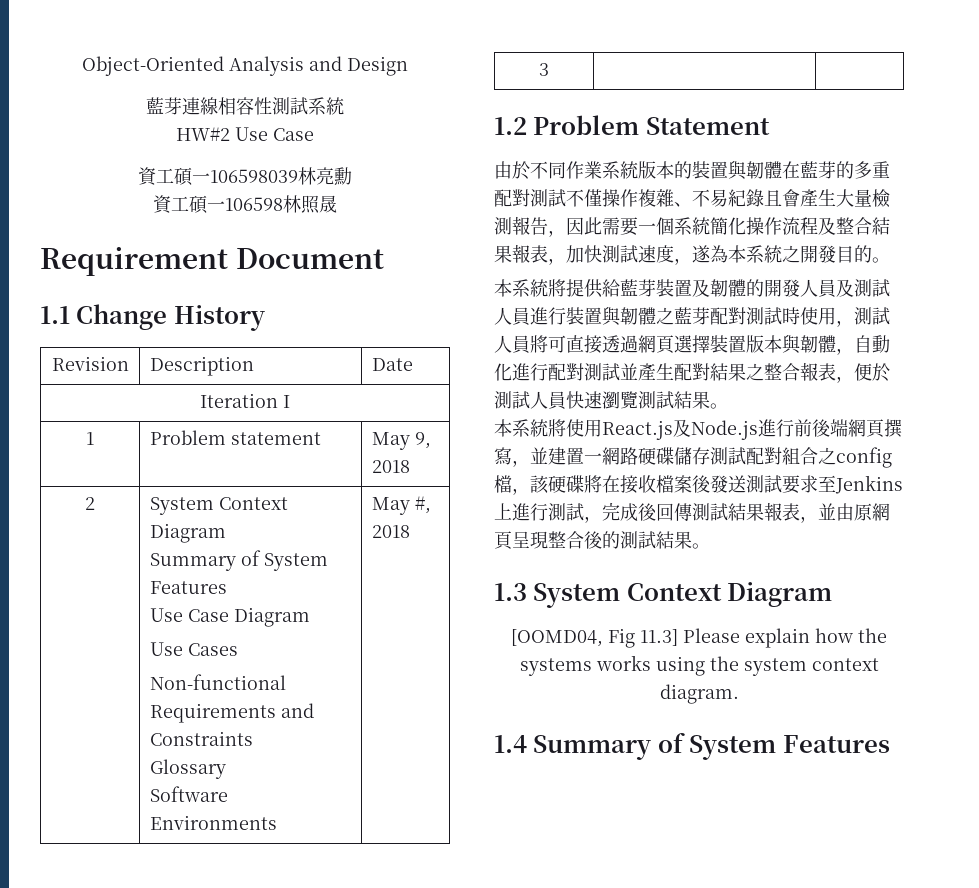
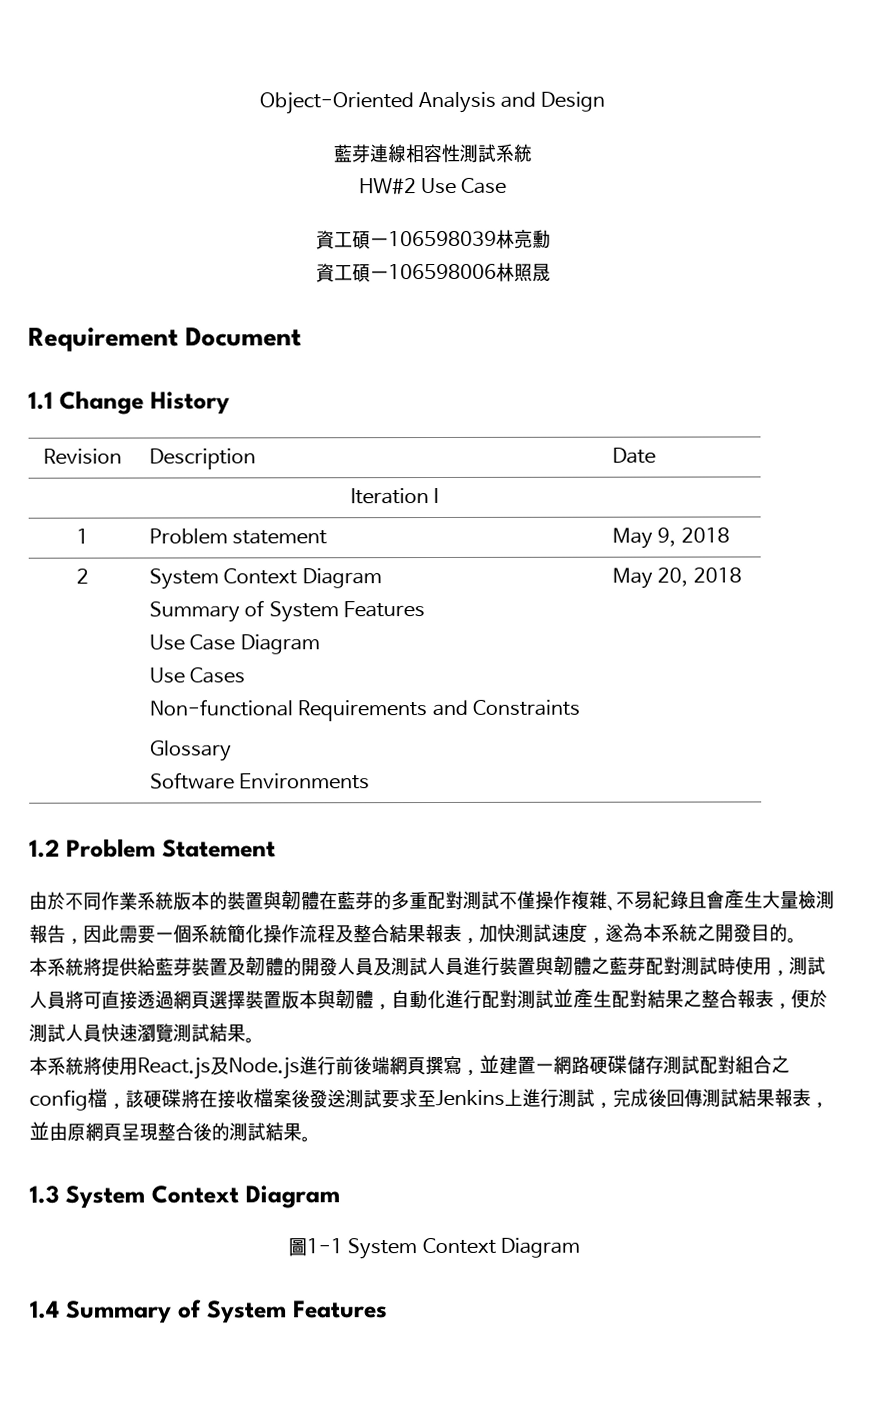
- 資工碩一106598林照晟
+ 資工碩一106598006林照晟
  2 | System Context Diagram
  Summary of System Features
  Use Case Diagram
  Use Cases
  Non-functional Requirements and Constraints
  Glossary
- Software Environments | May #, 2018
- 3 | |
+ Software Environments | May 20, 2018
- [OOMD04, Fig 11.3] Please explain how the systems works using the system context diagram.
+ 圖1-1 System Context Diagram

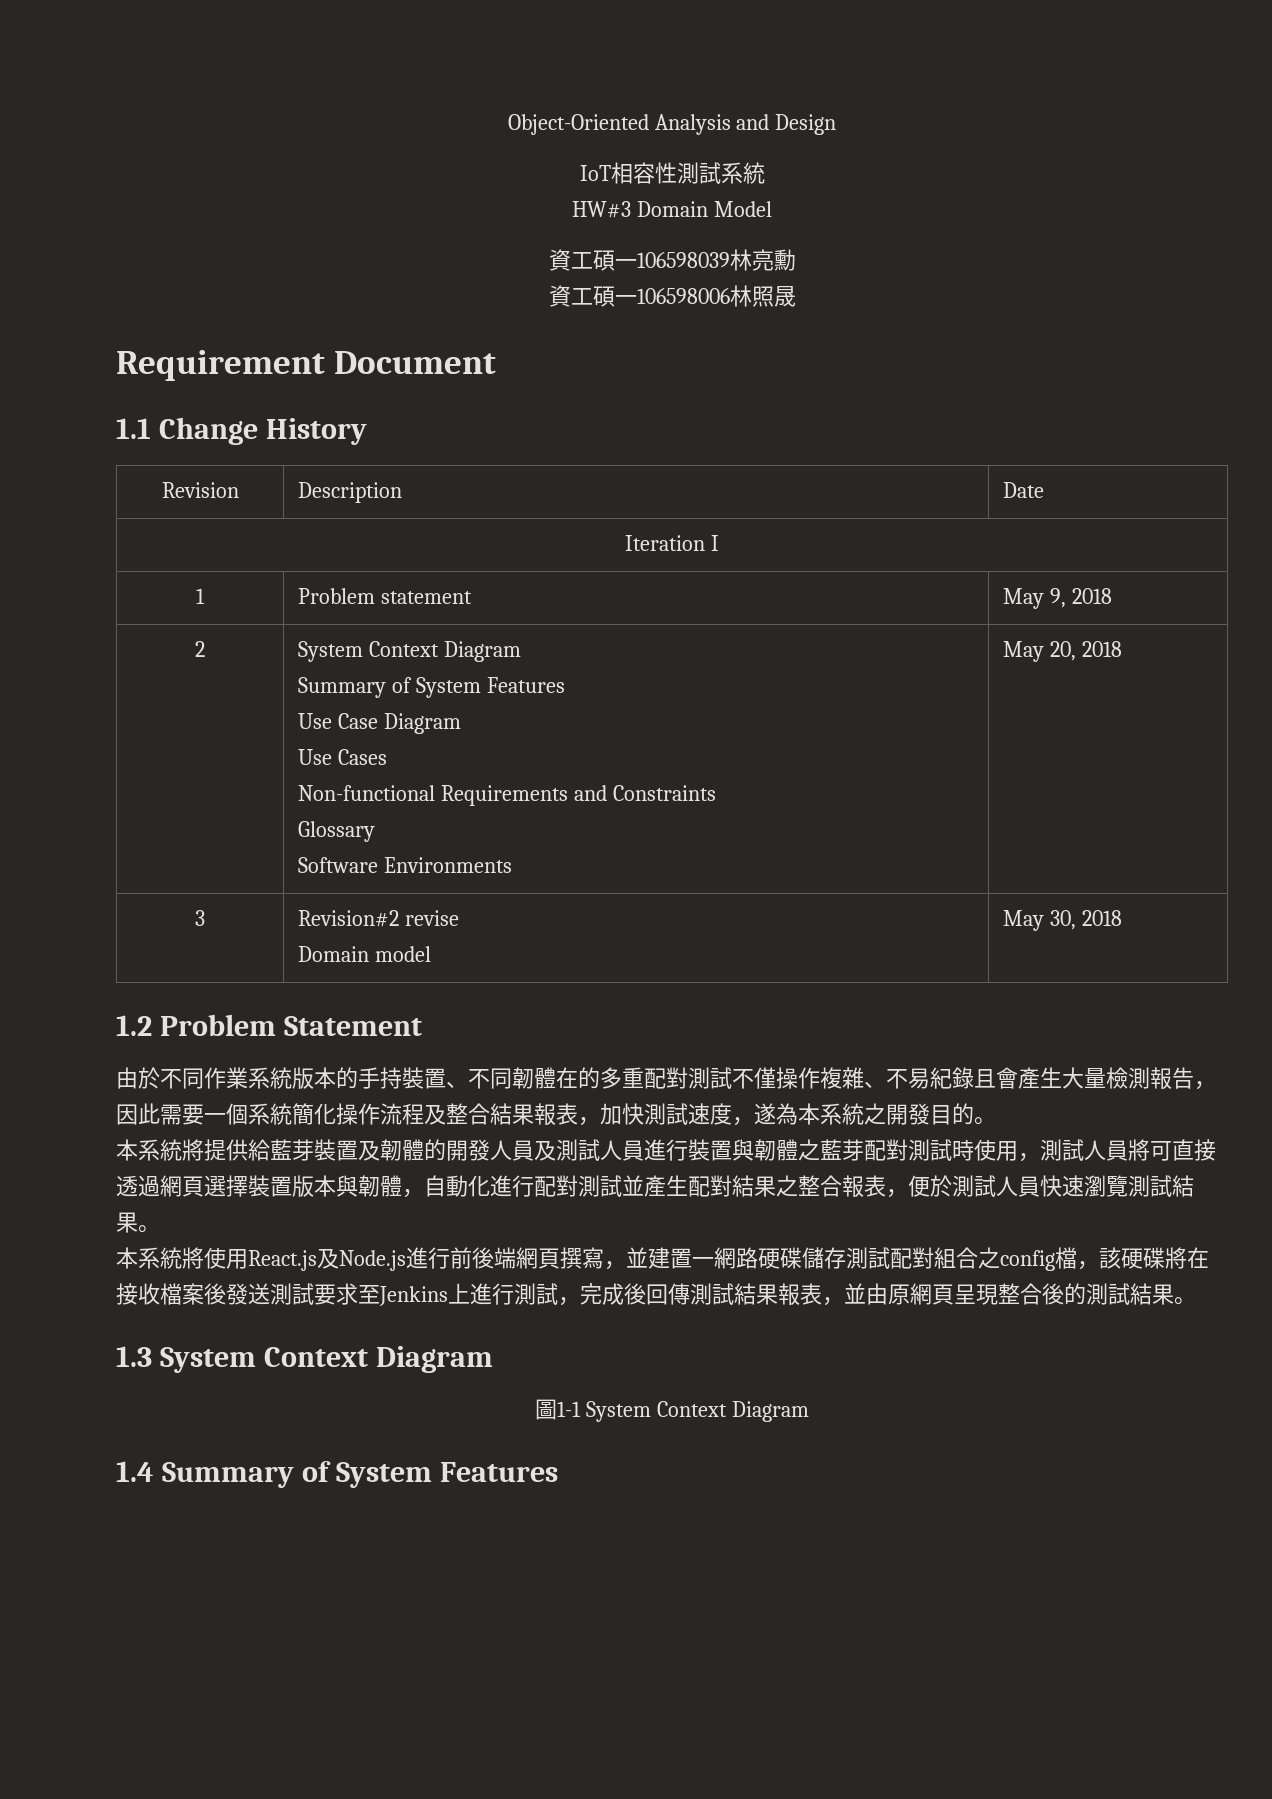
- 藍芽連線相容性測試系統
+ IoT相容性測試系統
- HW#2 Use Case
+ HW#3 Domain Model
+ 3 | Revision#2 revise
+ Domain model | May 30, 2018
- 由於不同作業系統版本的裝置與韌體在藍芽的多重配對測試不僅操作複雜、不易紀錄且會產生大量檢測報告，因此需要一個系統簡化操作流程及整合結果報表，加快測試速度，遂為本系統之開發目的。
+ 由於不同作業系統版本的手持裝置、不同韌體在的多重配對測試不僅操作複雜、不易紀錄且會產生大量檢測報告，因此需要一個系統簡化操作流程及整合結果報表，加快測試速度，遂為本系統之開發目的。

